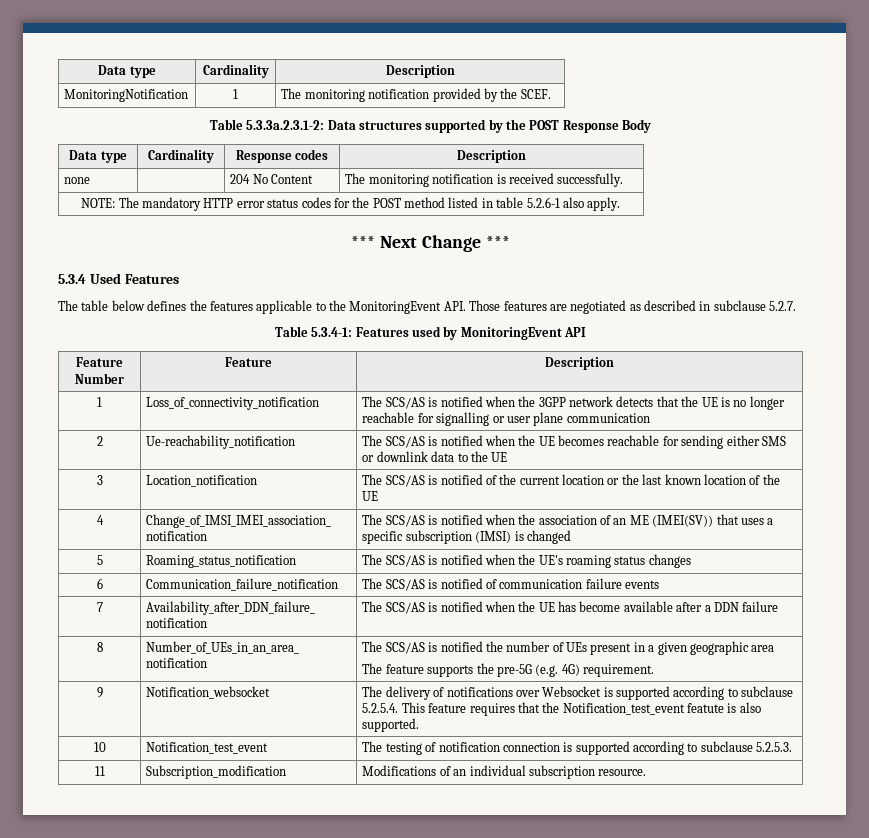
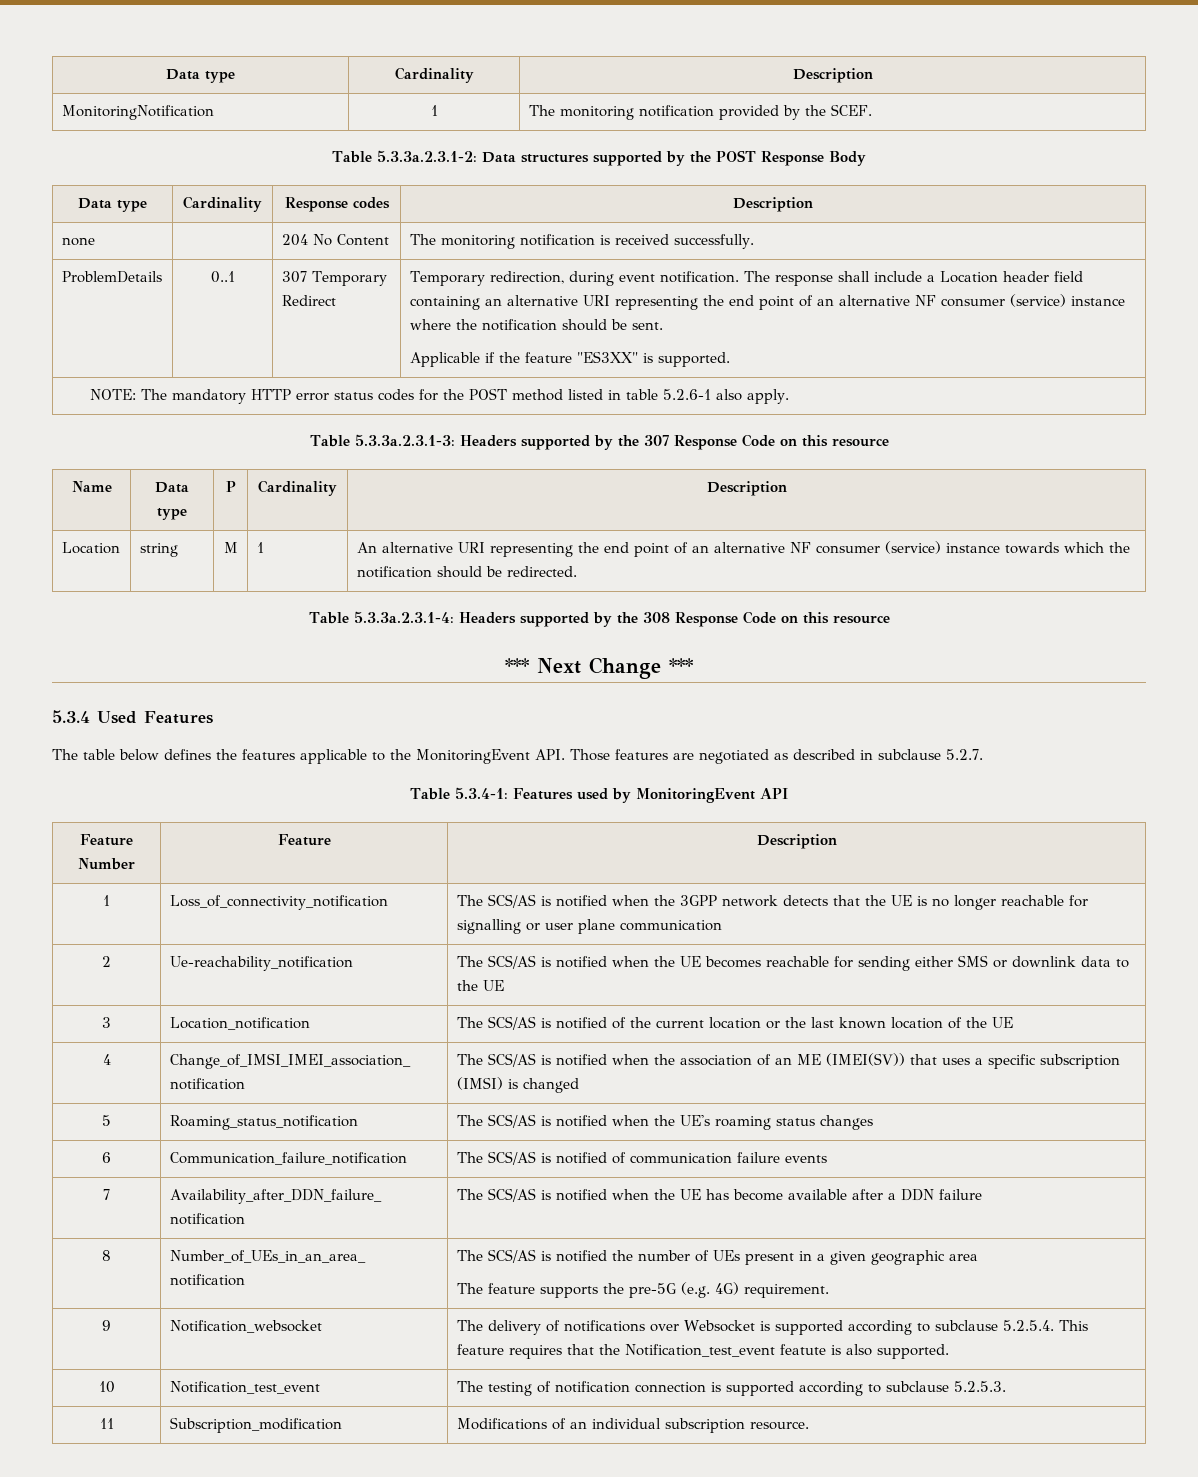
+ ProblemDetails | 0..1 | 307 Temporary Redirect | Temporary redirection, during event notification. The response shall include a Location header field containing an alternative URI representing the end point of an alternative NF consumer (service) instance where the notification should be sent.
+ Applicable if the feature "ES3XX" is supported.
+ Table 5.3.3a.2.3.1-3: Headers supported by the 307 Response Code on this resource
+ Name | Data type | P | Cardinality | Description
+ Location | string | M | 1 | An alternative URI representing the end point of an alternative NF consumer (service) instance towards which the notification should be redirected.
+ Table 5.3.3a.2.3.1-4: Headers supported by the 308 Response Code on this resource

